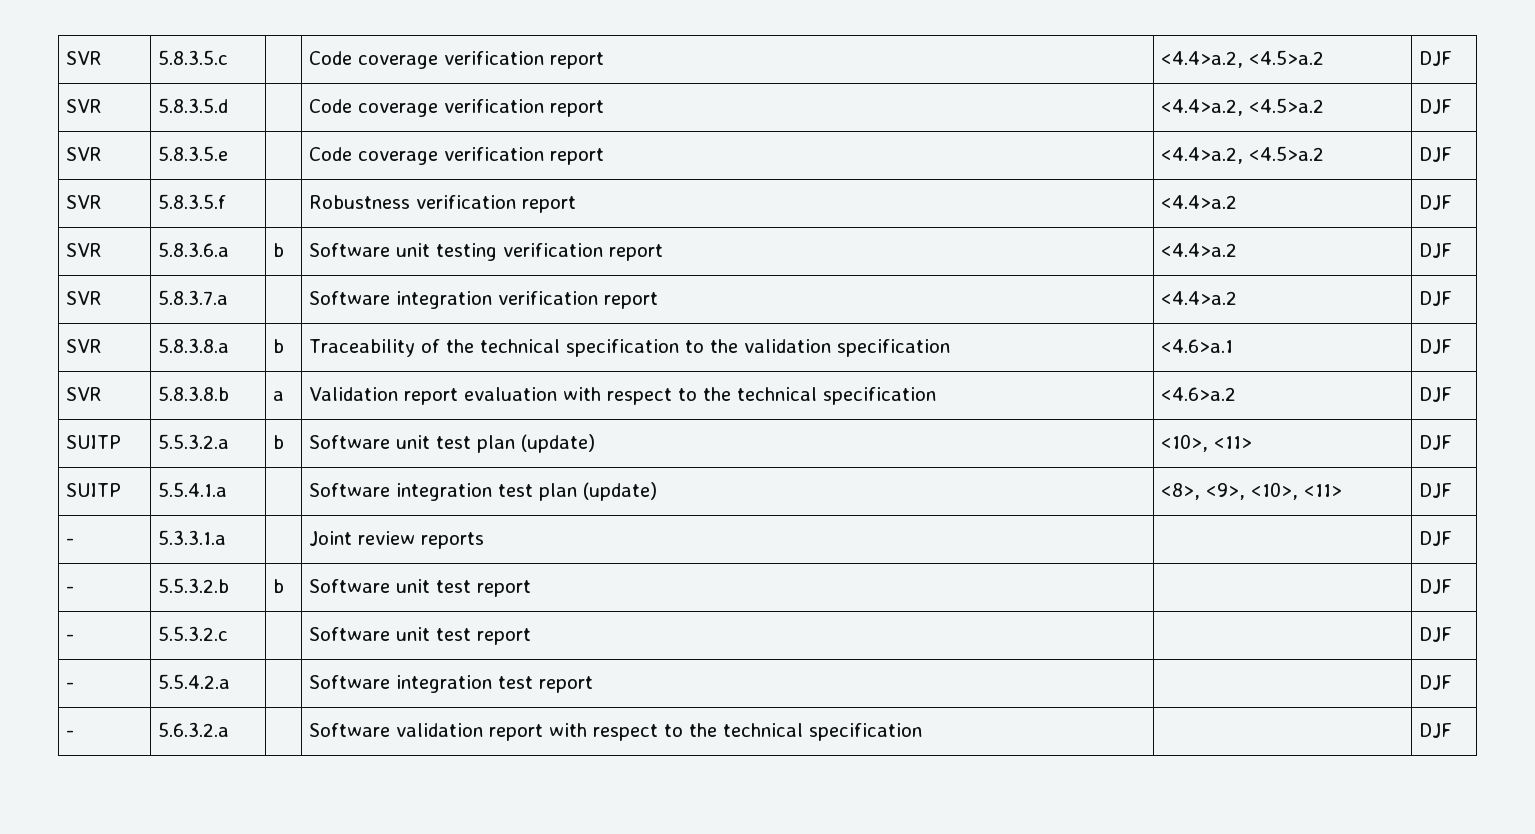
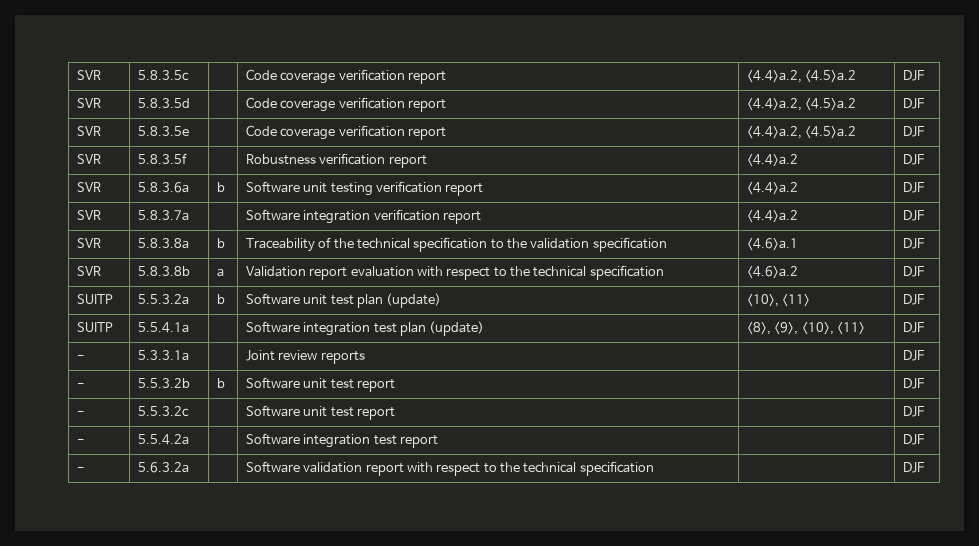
- SVR | 5.8.3.5.c | | Code coverage verification report | <4.4>a.2, <4.5>a.2 | DJF
- SVR | 5.8.3.5.d | | Code coverage verification report | <4.4>a.2, <4.5>a.2 | DJF
- SVR | 5.8.3.5.e | | Code coverage verification report | <4.4>a.2, <4.5>a.2 | DJF
- SVR | 5.8.3.5.f | | Robustness verification report | <4.4>a.2 | DJF
+ SVR | 5.8.3.5c | | Code coverage verification report | <4.4>a.2, <4.5>a.2 | DJF
+ SVR | 5.8.3.5d | | Code coverage verification report | <4.4>a.2, <4.5>a.2 | DJF
+ SVR | 5.8.3.5e | | Code coverage verification report | <4.4>a.2, <4.5>a.2 | DJF
+ SVR | 5.8.3.5f | | Robustness verification report | <4.4>a.2 | DJF
- SVR | 5.8.3.6.a | b | Software unit testing verification report | <4.4>a.2 | DJF
+ SVR | 5.8.3.6a | b | Software unit testing verification report | <4.4>a.2 | DJF
- SVR | 5.8.3.7.a | | Software integration verification report | <4.4>a.2 | DJF
+ SVR | 5.8.3.7a | | Software integration verification report | <4.4>a.2 | DJF
- SVR | 5.8.3.8.a | b | Traceability of the technical specification to the validation specification | <4.6>a.1 | DJF
+ SVR | 5.8.3.8a | b | Traceability of the technical specification to the validation specification | <4.6>a.1 | DJF
- SVR | 5.8.3.8.b | a | Validation report evaluation with respect to the technical specification | <4.6>a.2 | DJF
+ SVR | 5.8.3.8b | a | Validation report evaluation with respect to the technical specification | <4.6>a.2 | DJF
- SUITP | 5.5.3.2.a | b | Software unit test plan (update) | <10>, <11> | DJF
+ SUITP | 5.5.3.2a | b | Software unit test plan (update) | <10>, <11> | DJF
- SUITP | 5.5.4.1.a | | Software integration test plan (update) | <8>, <9>, <10>, <11> | DJF
+ SUITP | 5.5.4.1a | | Software integration test plan (update) | <8>, <9>, <10>, <11> | DJF
- - | 5.3.3.1.a | | Joint review reports | | DJF
+ - | 5.3.3.1a | | Joint review reports | | DJF
- - | 5.5.3.2.b | b | Software unit test report | | DJF
+ - | 5.5.3.2b | b | Software unit test report | | DJF
- - | 5.5.3.2.c | | Software unit test report | | DJF
- - | 5.5.4.2.a | | Software integration test report | | DJF
+ - | 5.5.3.2c | | Software unit test report | | DJF
+ - | 5.5.4.2a | | Software integration test report | | DJF
- - | 5.6.3.2.a | | Software validation report with respect to the technical specification | | DJF
+ - | 5.6.3.2a | | Software validation report with respect to the technical specification | | DJF

